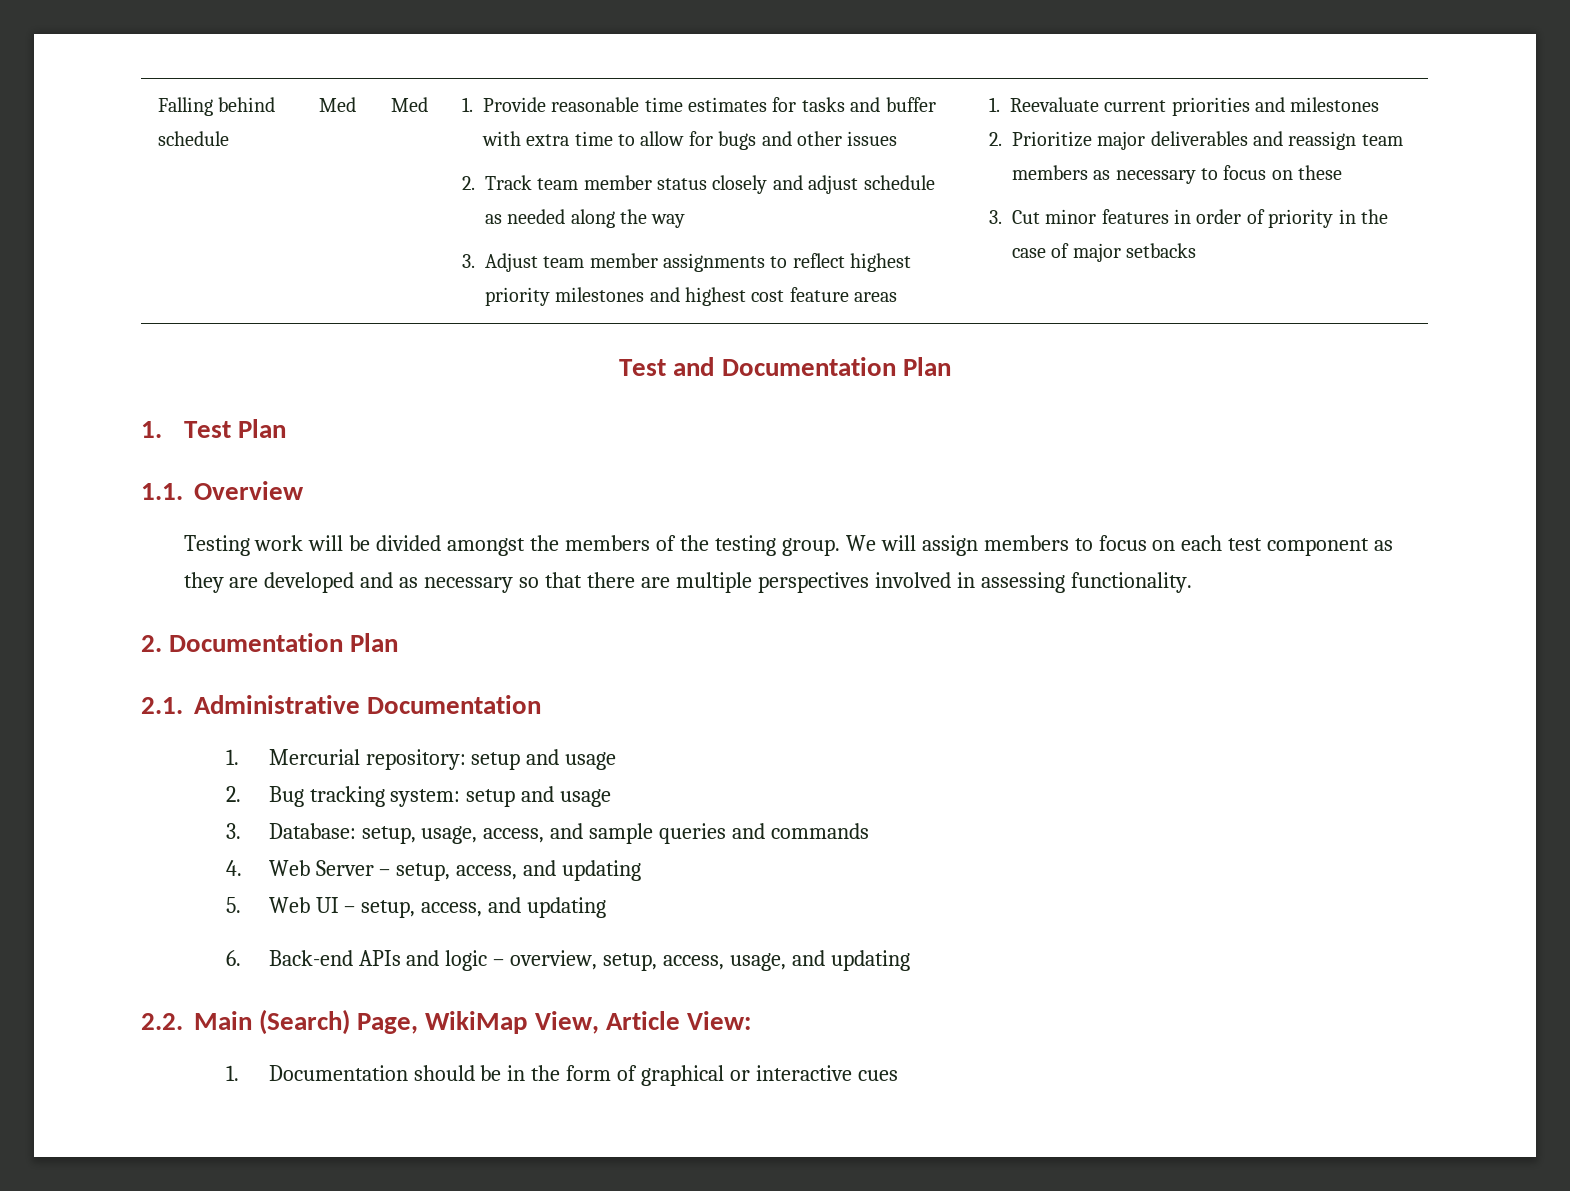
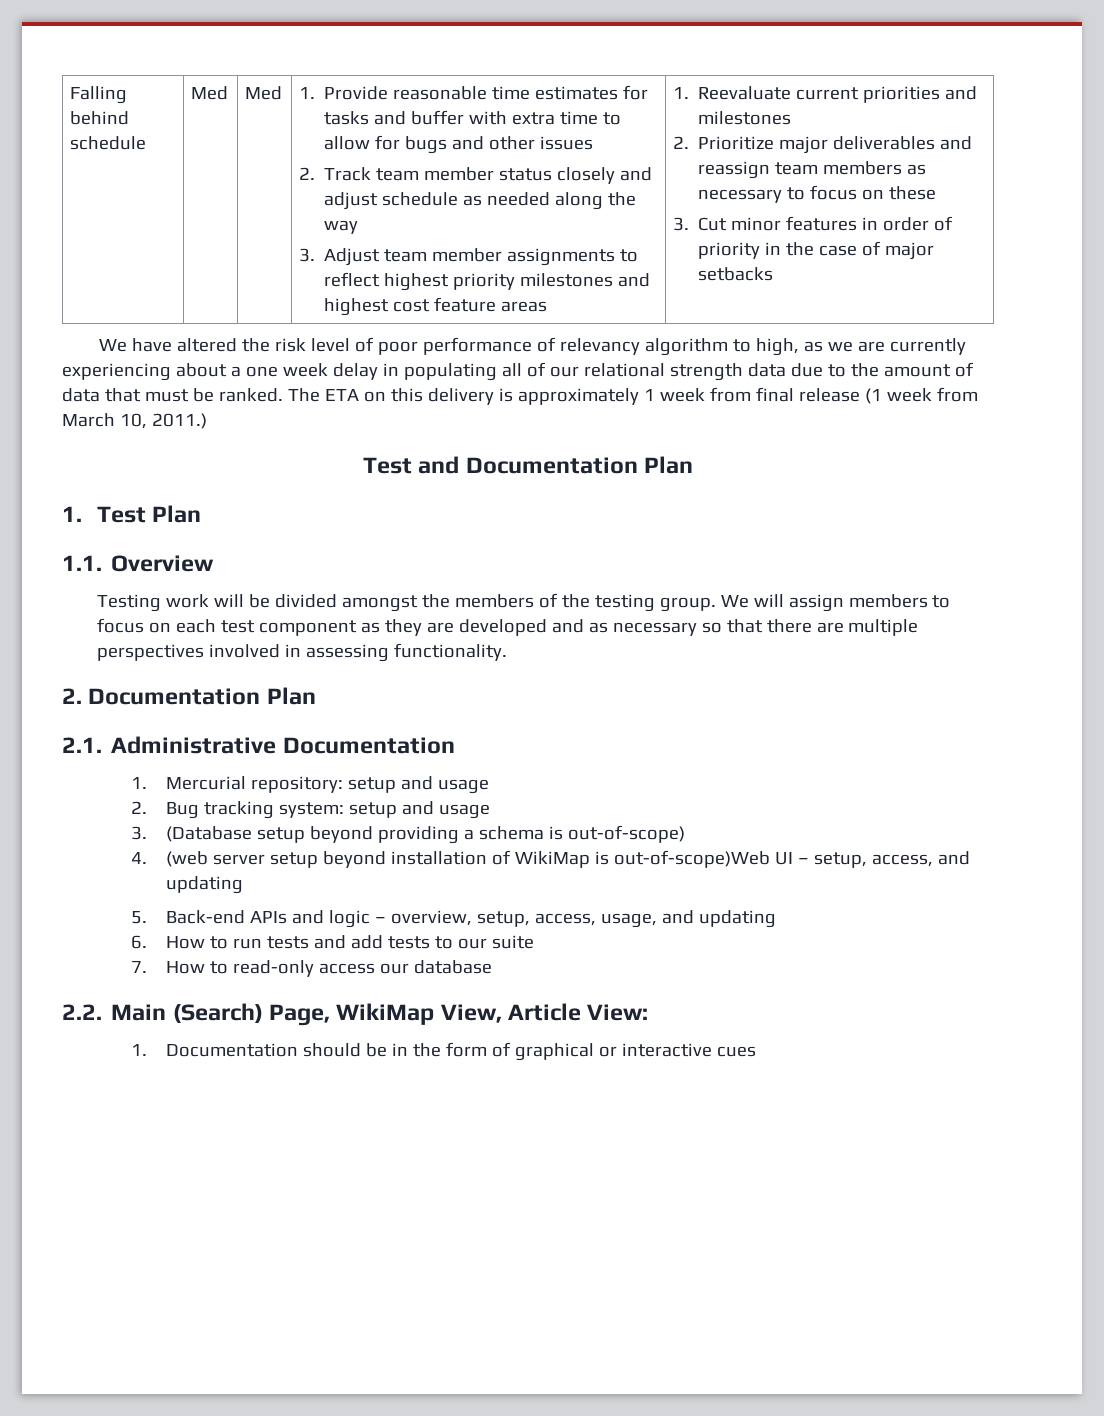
+ We have altered the risk level of poor performance of relevancy algorithm to high, as we are currently experiencing about a one week delay in populating all of our relational strength data due to the amount of data that must be ranked. The ETA on this delivery is approximately 1 week from final release (1 week from March 10, 2011.)
- 3. Database: setup, usage, access, and sample queries and commands
- 4. Web Server – setup, access, and updating
- 5. Web UI – setup, access, and updating
+ 3. (Database setup beyond providing a schema is out-of-scope)
+ 4. (web server setup beyond installation of WikiMap is out-of-scope)Web UI – setup, access, and updating
- 6. Back-end APIs and logic – overview, setup, access, usage, and updating
+ 5. Back-end APIs and logic – overview, setup, access, usage, and updating
+ 6. How to run tests and add tests to our suite
+ 7. How to read-only access our database

